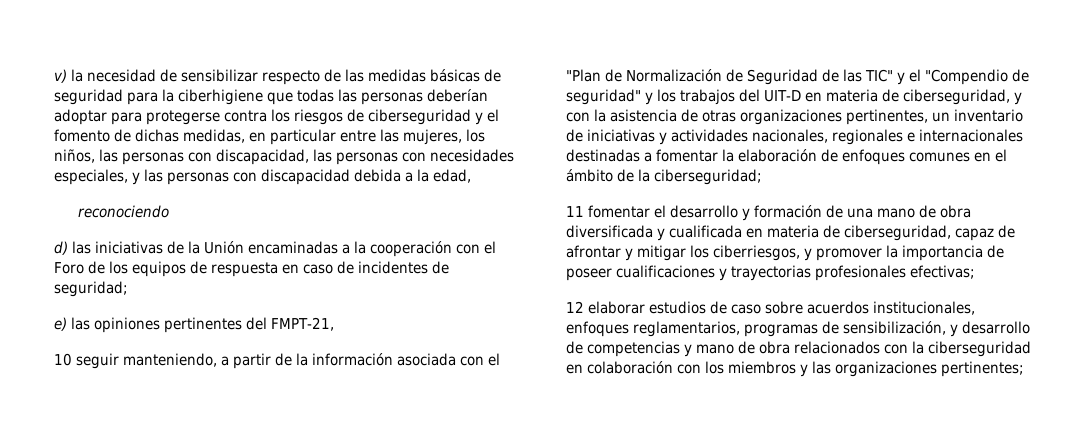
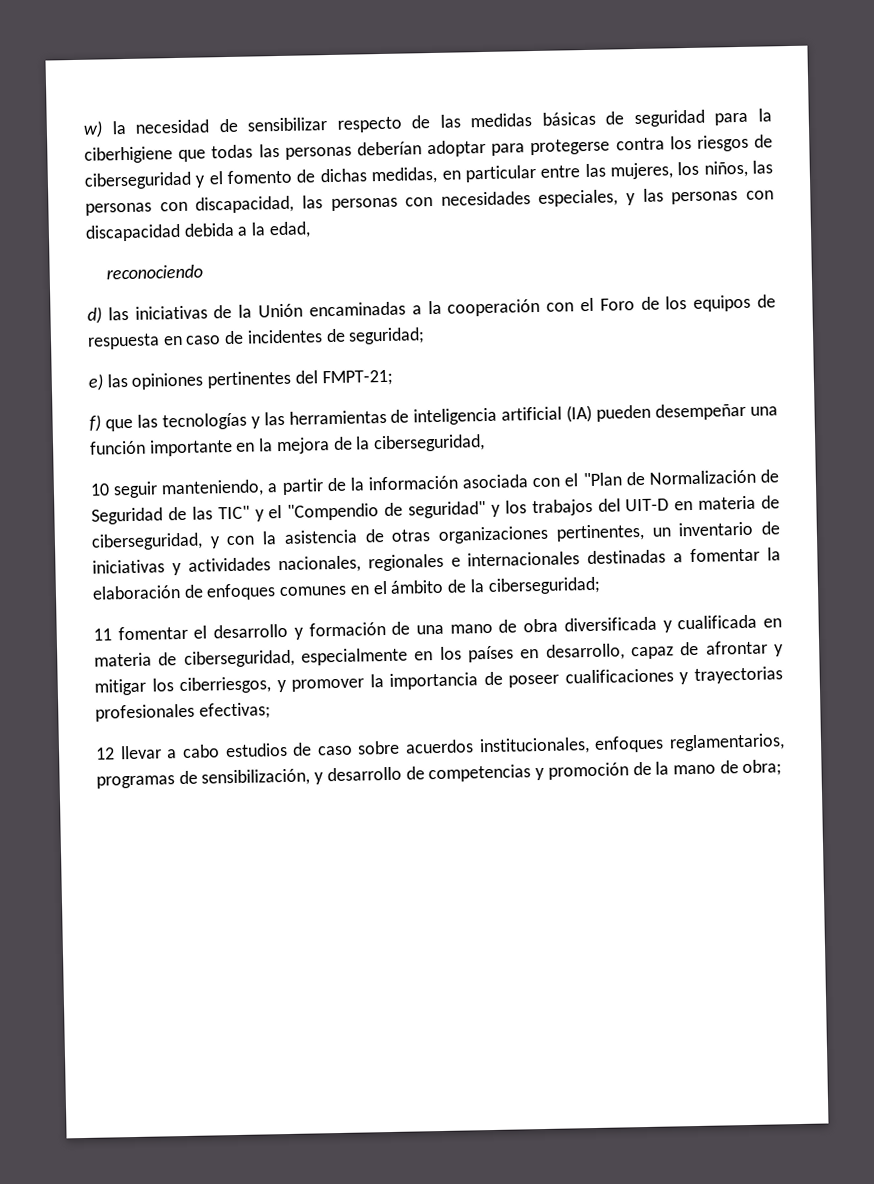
- v) la necesidad de sensibilizar respecto de las medidas básicas de seguridad para la ciberhigiene que todas las personas deberían adoptar para protegerse contra los riesgos de ciberseguridad y el fomento de dichas medidas, en particular entre las mujeres, los niños, las personas con discapacidad, las personas con necesidades especiales, y las personas con discapacidad debida a la edad,
+ w) la necesidad de sensibilizar respecto de las medidas básicas de seguridad para la ciberhigiene que todas las personas deberían adoptar para protegerse contra los riesgos de ciberseguridad y el fomento de dichas medidas, en particular entre las mujeres, los niños, las personas con discapacidad, las personas con necesidades especiales, y las personas con discapacidad debida a la edad,
- e) las opiniones pertinentes del FMPT-21,
+ e) las opiniones pertinentes del FMPT-21;
+ f) que las tecnologías y las herramientas de inteligencia artificial (IA) pueden desempeñar una función importante en la mejora de la ciberseguridad,
- 11 fomentar el desarrollo y formación de una mano de obra diversificada y cualificada en materia de ciberseguridad, capaz de afrontar y mitigar los ciberriesgos, y promover la importancia de poseer cualificaciones y trayectorias profesionales efectivas;
+ 11 fomentar el desarrollo y formación de una mano de obra diversificada y cualificada en materia de ciberseguridad, especialmente en los países en desarrollo, capaz de afrontar y mitigar los ciberriesgos, y promover la importancia de poseer cualificaciones y trayectorias profesionales efectivas;
- 12 elaborar estudios de caso sobre acuerdos institucionales, enfoques reglamentarios, programas de sensibilización, y desarrollo de competencias y mano de obra relacionados con la ciberseguridad en colaboración con los miembros y las organizaciones pertinentes;
+ 12 llevar a cabo estudios de caso sobre acuerdos institucionales, enfoques reglamentarios, programas de sensibilización, y desarrollo de competencias y promoción de la mano de obra;

